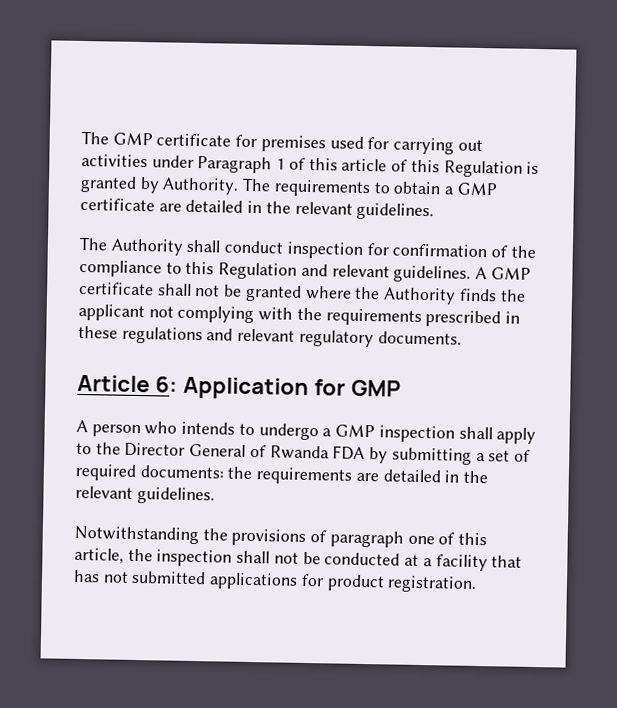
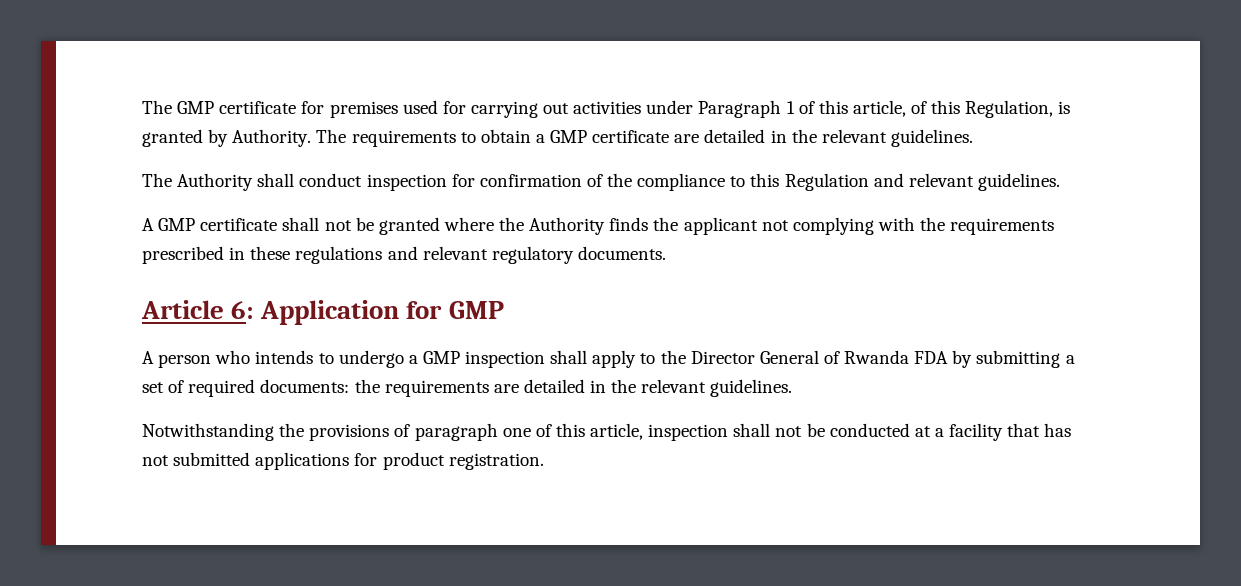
- The GMP certificate for premises used for carrying out activities under Paragraph 1 of this article of this Regulation is granted by Authority.
+ The GMP certificate for premises used for carrying out activities under Paragraph 1 of this article, of this Regulation, is granted by Authority.
- The Authority shall conduct inspection for confirmation of the compliance to this Regulation and relevant guidelines. A GMP certificate shall not be granted where the Authority finds the applicant not complying with the requirements prescribed in these regulations and relevant regulatory documents.
+ The Authority shall conduct inspection for confirmation of the compliance to this Regulation and relevant guidelines.
+ A GMP certificate shall not be granted where the Authority finds the applicant not complying with the requirements prescribed in these regulations and relevant regulatory documents.
- Notwithstanding the provisions of paragraph one of this article, the inspection shall not be conducted at a facility that has not submitted applications for product registration.
+ Notwithstanding the provisions of paragraph one of this article, inspection shall not be conducted at a facility that has not submitted applications for product registration.

